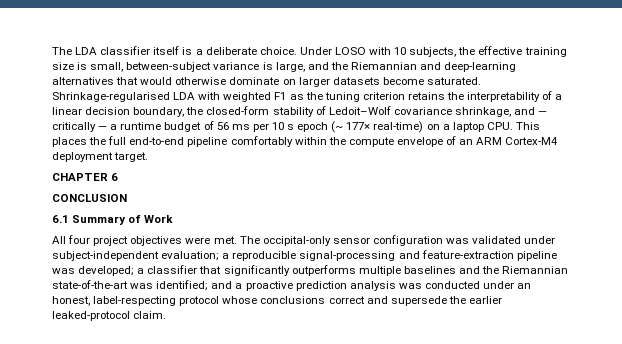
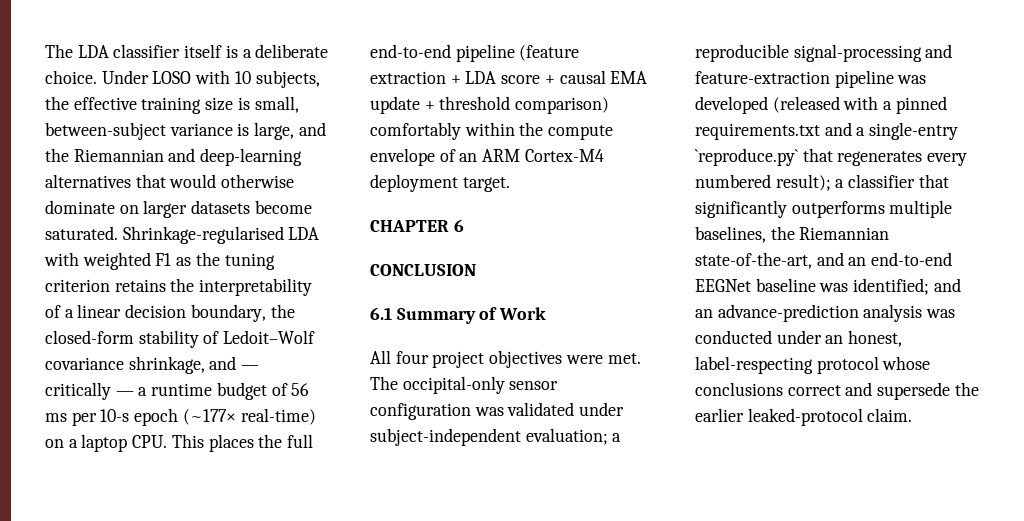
- Shrinkage-regularised LDA with weighted F1 as the tuning criterion retains the interpretability of a linear decision boundary, the closed-form stability of Ledoit–Wolf covariance shrinkage, and — critically — a runtime budget of 56 ms per 10 s epoch (~ 177× real-time) on a laptop CPU. This places the full end-to-end pipeline comfortably within the compute envelope of an ARM Cortex-M4 deployment target.
+ Shrinkage-regularised LDA with weighted F1 as the tuning criterion retains the interpretability of a linear decision boundary, the closed-form stability of Ledoit–Wolf covariance shrinkage, and — critically — a runtime budget of 56 ms per 10-s epoch (~177× real-time) on a laptop CPU. This places the full end-to-end pipeline (feature extraction + LDA score + causal EMA update + threshold comparison) comfortably within the compute envelope of an ARM Cortex-M4 deployment target.
- The occipital-only sensor configuration was validated under subject-independent evaluation; a reproducible signal-processing and feature-extraction pipeline was developed; a classifier that significantly outperforms multiple baselines and the Riemannian state-of-the-art was identified; and a proactive prediction analysis was conducted under an honest, label-respecting protocol whose conclusions correct and supersede the earlier leaked-protocol claim.
+ The occipital-only sensor configuration was validated under subject-independent evaluation; a reproducible signal-processing and feature-extraction pipeline was developed (released with a pinned requirements.txt and a single-entry `reproduce.py` that regenerates every numbered result); a classifier that significantly outperforms multiple baselines, the Riemannian state-of-the-art, and an end-to-end EEGNet baseline was identified; and an advance-prediction analysis was conducted under an honest, label-respecting protocol whose conclusions correct and supersede the earlier leaked-protocol claim.

